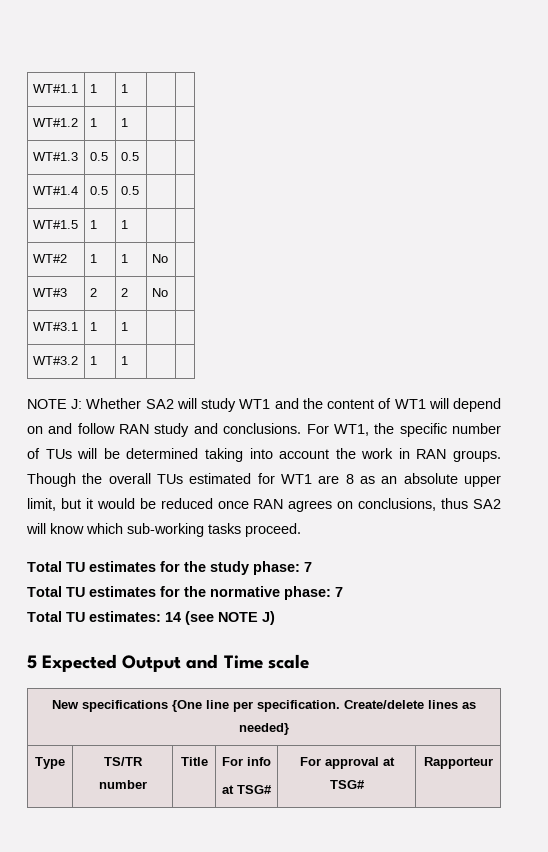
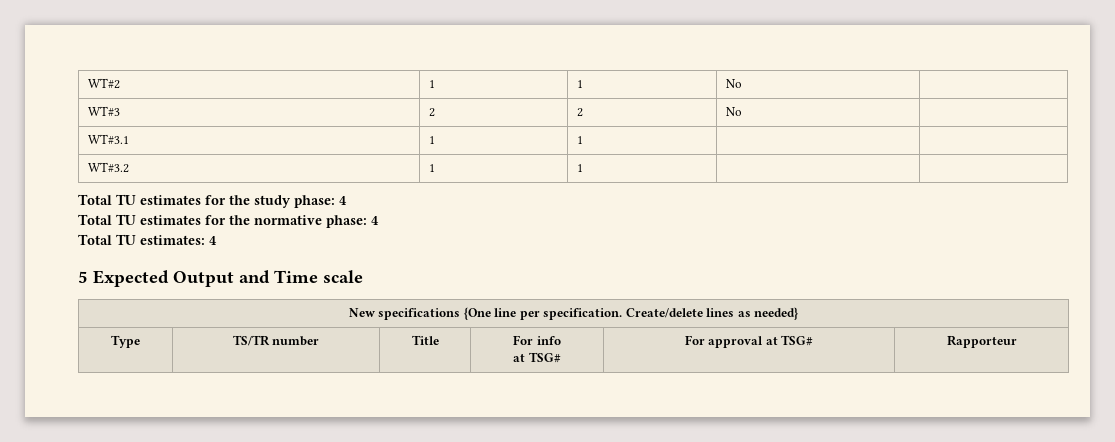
- WT#1.1 | 1 | 1 | |
- WT#1.2 | 1 | 1 | |
- WT#1.3 | 0.5 | 0.5 | |
- WT#1.4 | 0.5 | 0.5 | |
- WT#1.5 | 1 | 1 | |
- NOTE J: Whether SA2 will study WT1 and the content of WT1 will depend on and follow RAN study and conclusions. For WT1, the specific number of TUs will be determined taking into account the work in RAN groups. Though the overall TUs estimated for WT1 are 8 as an absolute upper limit, but it would be reduced once RAN agrees on conclusions, thus SA2 will know which sub-working tasks proceed.
- Total TU estimates for the study phase: 7
+ Total TU estimates for the study phase: 4
- Total TU estimates for the normative phase: 7
+ Total TU estimates for the normative phase: 4
- Total TU estimates: 14 (see NOTE J)
+ Total TU estimates: 4

